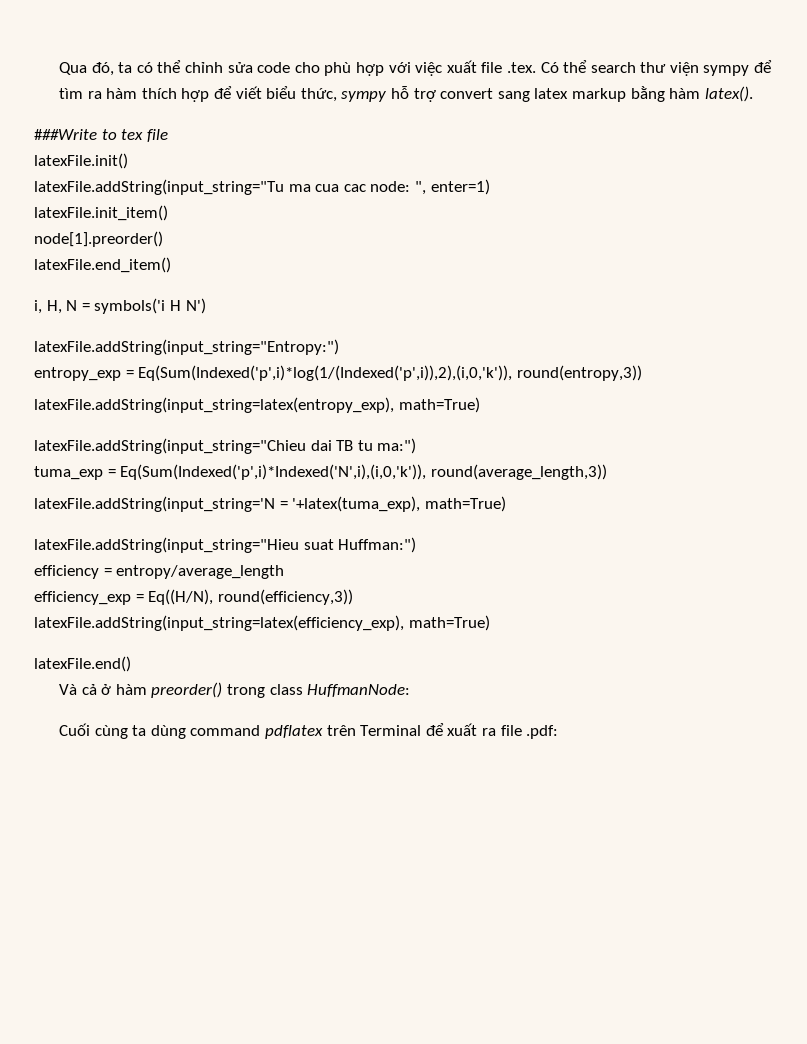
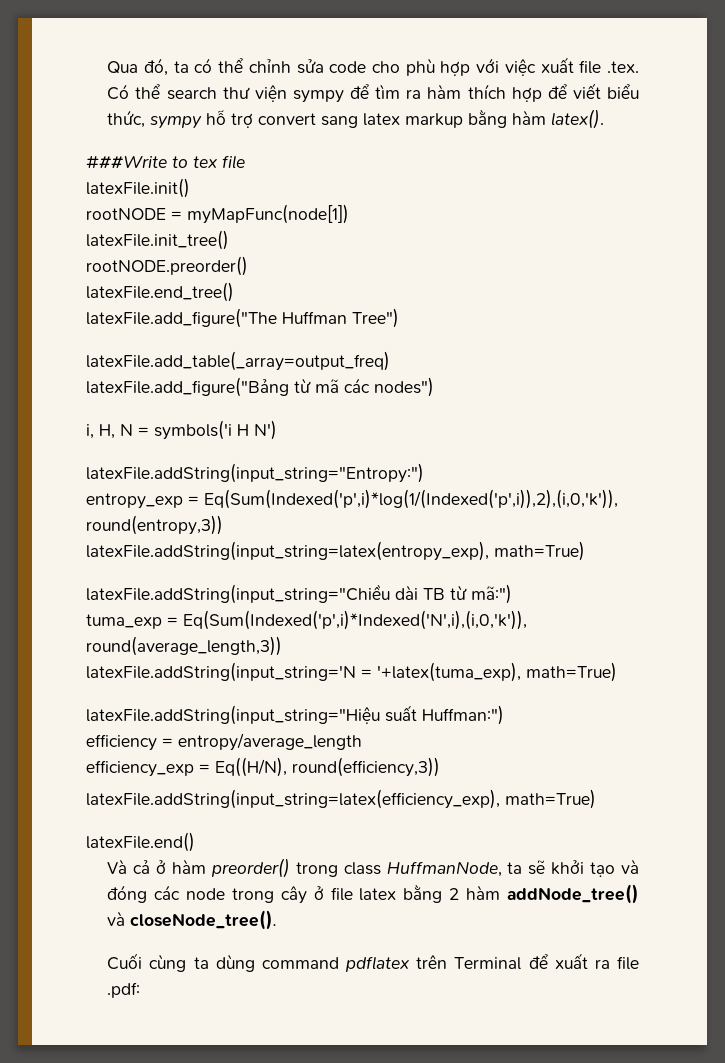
- latexFile.addString(input_string="Tu ma cua cac node: ", enter=1)
- latexFile.init_item()
- node[1].preorder()
- latexFile.end_item()
+ rootNODE = myMapFunc(node[1])
+ latexFile.init_tree()
+ rootNODE.preorder()
+ latexFile.end_tree()
+ latexFile.add_figure("The Huffman Tree")
+ latexFile.add_table(_array=output_freq)
+ latexFile.add_figure("Bảng từ mã các nodes")
- latexFile.addString(input_string="Chieu dai TB tu ma:")
+ latexFile.addString(input_string="Chiều dài TB từ mã:")
- latexFile.addString(input_string="Hieu suat Huffman:")
+ latexFile.addString(input_string="Hiệu suất Huffman:")
- Và cả ở hàm preorder() trong class HuffmanNode:
+ Và cả ở hàm preorder() trong class HuffmanNode, ta sẽ khởi tạo và đóng các node trong cây ở file latex bằng 2 hàm addNode_tree() và closeNode_tree().

